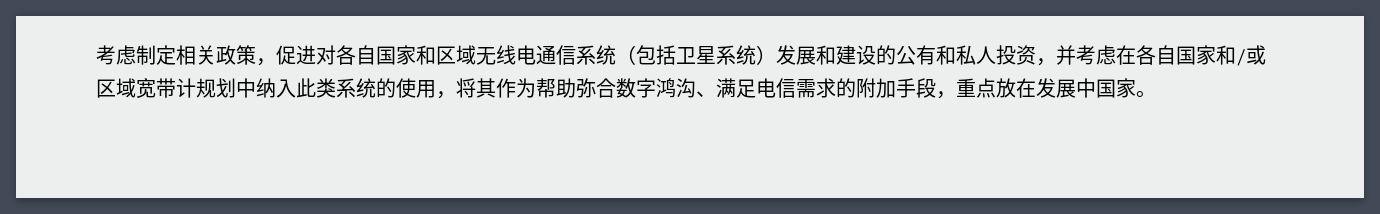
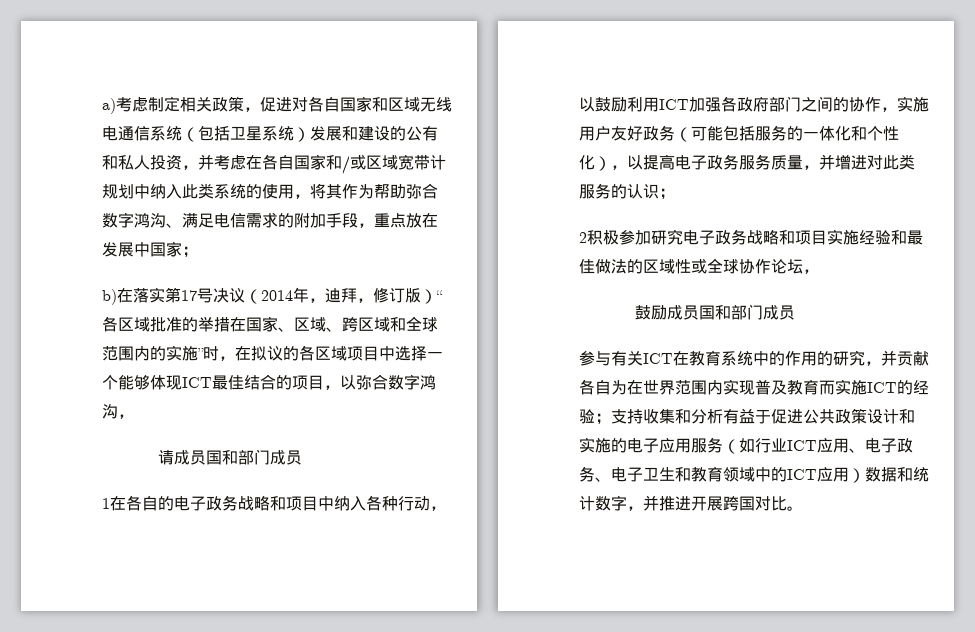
- 考虑制定相关政策，促进对各自国家和区域无线电通信系统（包括卫星系统）发展和建设的公有和私人投资，并考虑在各自国家和/或区域宽带计规划中纳入此类系统的使用，将其作为帮助弥合数字鸿沟、满足电信需求的附加手段，重点放在发展中国家。
+ a)考虑制定相关政策，促进对各自国家和区域无线电通信系统（包括卫星系统）发展和建设的公有和私人投资，并考虑在各自国家和/或区域宽带计规划中纳入此类系统的使用，将其作为帮助弥合数字鸿沟、满足电信需求的附加手段，重点放在发展中国家；
+ b)在落实第17号决议（2014年，迪拜，修订版）“各区域批准的举措在国家、区域、跨区域和全球范围内的实施”时，在拟议的各区域项目中选择一个能够体现ICT最佳结合的项目，以弥合数字鸿沟，
+ 请成员国和部门成员
+ 1在各自的电子政务战略和项目中纳入各种行动，以鼓励利用ICT加强各政府部门之间的协作，实施用户友好政务（可能包括服务的一体化和个性化），以提高电子政务服务质量，并增进对此类服务的认识；
+ 2积极参加研究电子政务战略和项目实施经验和最佳做法的区域性或全球协作论坛，
+ 鼓励成员国和部门成员
+ 参与有关ICT在教育系统中的作用的研究，并贡献各自为在世界范围内实现普及教育而实施ICT的经验；支持收集和分析有益于促进公共政策设计和实施的电子应用服务（如行业ICT应用、电子政务、电子卫生和教育领域中的ICT应用）数据和统计数字，并推进开展跨国对比。

